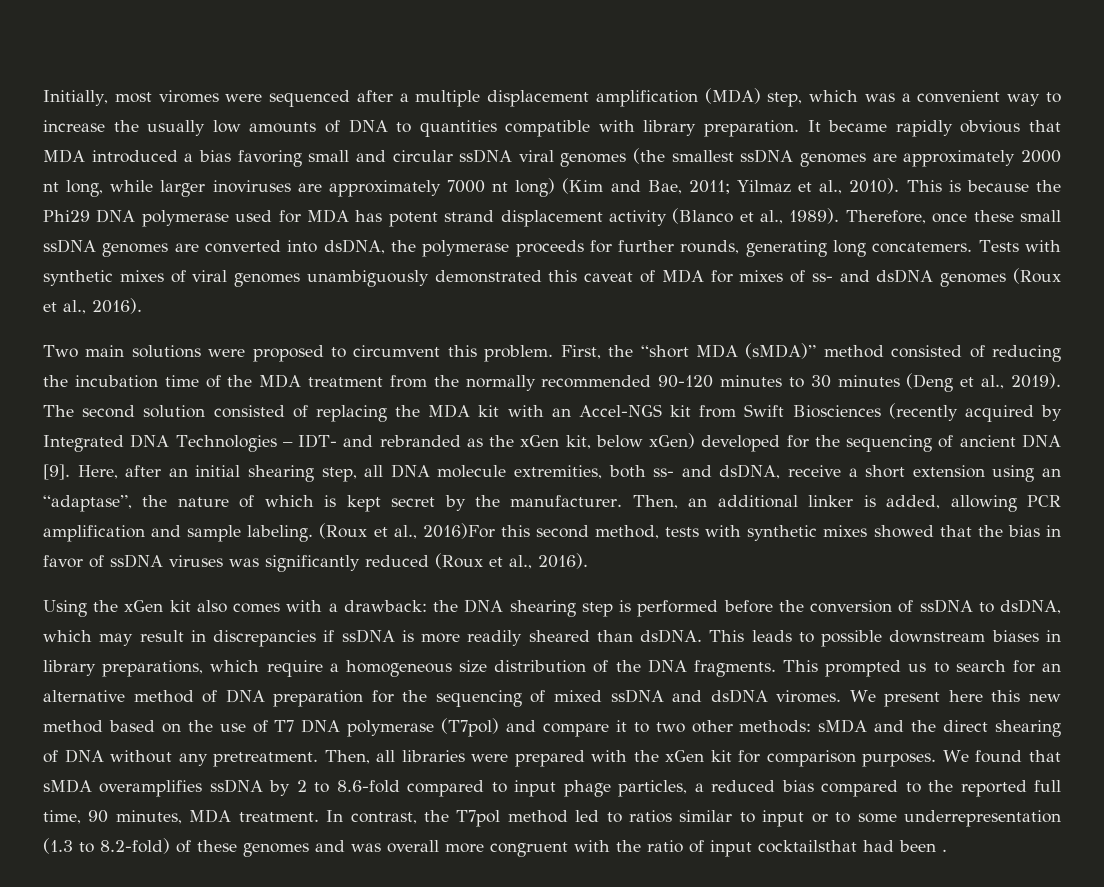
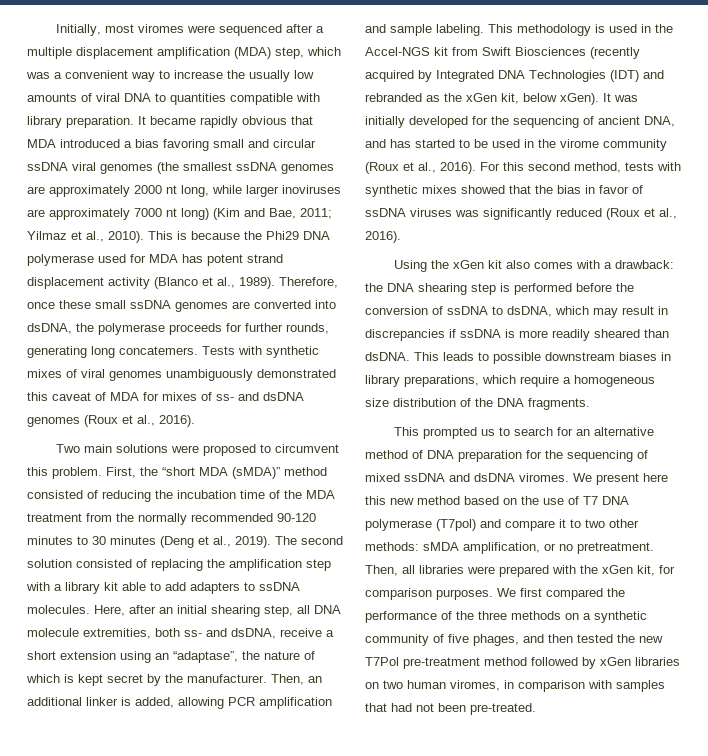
- Initially, most viromes were sequenced after a multiple displacement amplification (MDA) step, which was a convenient way to increase the usually low amounts of DNA to quantities compatible with library preparation.
+ Initially, most viromes were sequenced after a multiple displacement amplification (MDA) step, which was a convenient way to increase the usually low amounts of viral DNA to quantities compatible with library preparation.
- The second solution consisted of replacing the MDA kit with an Accel-NGS kit from Swift Biosciences (recently acquired by Integrated DNA Technologies – IDT- and rebranded as the xGen kit, below xGen) developed for the sequencing of ancient DNA [9].
+ The second solution consisted of replacing the amplification step with a library kit able to add adapters to ssDNA molecules.
- (Roux et al., 2016)For this second method, tests with synthetic mixes showed that the bias in favor of ssDNA viruses was significantly reduced (Roux et al., 2016).
+ This methodology is used in the Accel-NGS kit from Swift Biosciences (recently acquired by Integrated DNA Technologies (IDT) and rebranded as the xGen kit, below xGen). It was initially developed for the sequencing of ancient DNA, and has started to be used in the virome community (Roux et al., 2016). For this second method, tests with synthetic mixes showed that the bias in favor of ssDNA viruses was significantly reduced (Roux et al., 2016).
- This leads to possible downstream biases in library preparations, which require a homogeneous size distribution of the DNA fragments. This prompted us to search for an alternative method of DNA preparation for the sequencing of mixed ssDNA and dsDNA viromes.
+ This leads to possible downstream biases in library preparations, which require a homogeneous size distribution of the DNA fragments.
+ This prompted us to search for an alternative method of DNA preparation for the sequencing of mixed ssDNA and dsDNA viromes.
- We present here this new method based on the use of T7 DNA polymerase (T7pol) and compare it to two other methods: sMDA and the direct shearing of DNA without any pretreatment.
+ We present here this new method based on the use of T7 DNA polymerase (T7pol) and compare it to two other methods: sMDA amplification, or no pretreatment.
- Then, all libraries were prepared with the xGen kit for comparison purposes.
+ Then, all libraries were prepared with the xGen kit, for comparison purposes.
- We found that sMDA overamplifies ssDNA by 2 to 8.6-fold compared to input phage particles, a reduced bias compared to the reported full time, 90 minutes, MDA treatment. In contrast, the T7pol method led to ratios similar to input or to some underrepresentation (1.3 to 8.2-fold) of these genomes and was overall more congruent with the ratio of input cocktailsthat had been .
+ We first compared the performance of the three methods on a synthetic community of five phages, and then tested the new T7Pol pre-treatment method followed by xGen libraries on two human viromes, in comparison with samples that had not been pre-treated.

